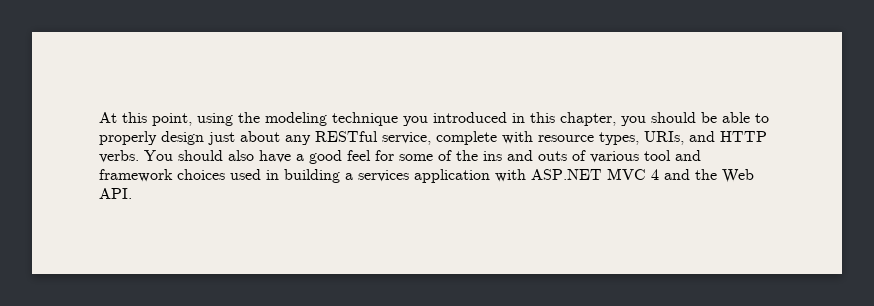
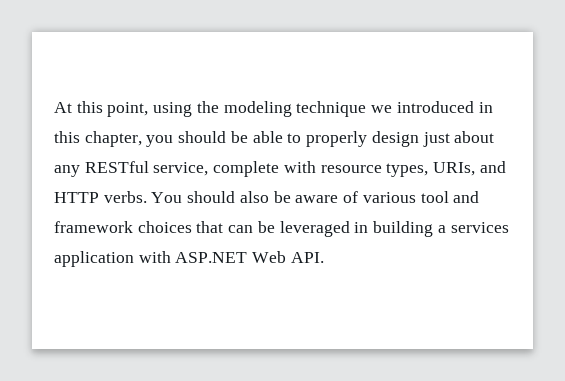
- At this point, using the modeling technique you introduced in this chapter, you should be able to properly design just about any RESTful service, complete with resource types, URIs, and HTTP verbs.
+ At this point, using the modeling technique we introduced in this chapter, you should be able to properly design just about any RESTful service, complete with resource types, URIs, and HTTP verbs.
- You should also have a good feel for some of the ins and outs of various tool and framework choices used in building a services application with ASP.NET MVC 4 and the Web API.
+ You should also be aware of various tool and framework choices that can be leveraged in building a services application with ASP.NET Web API.

